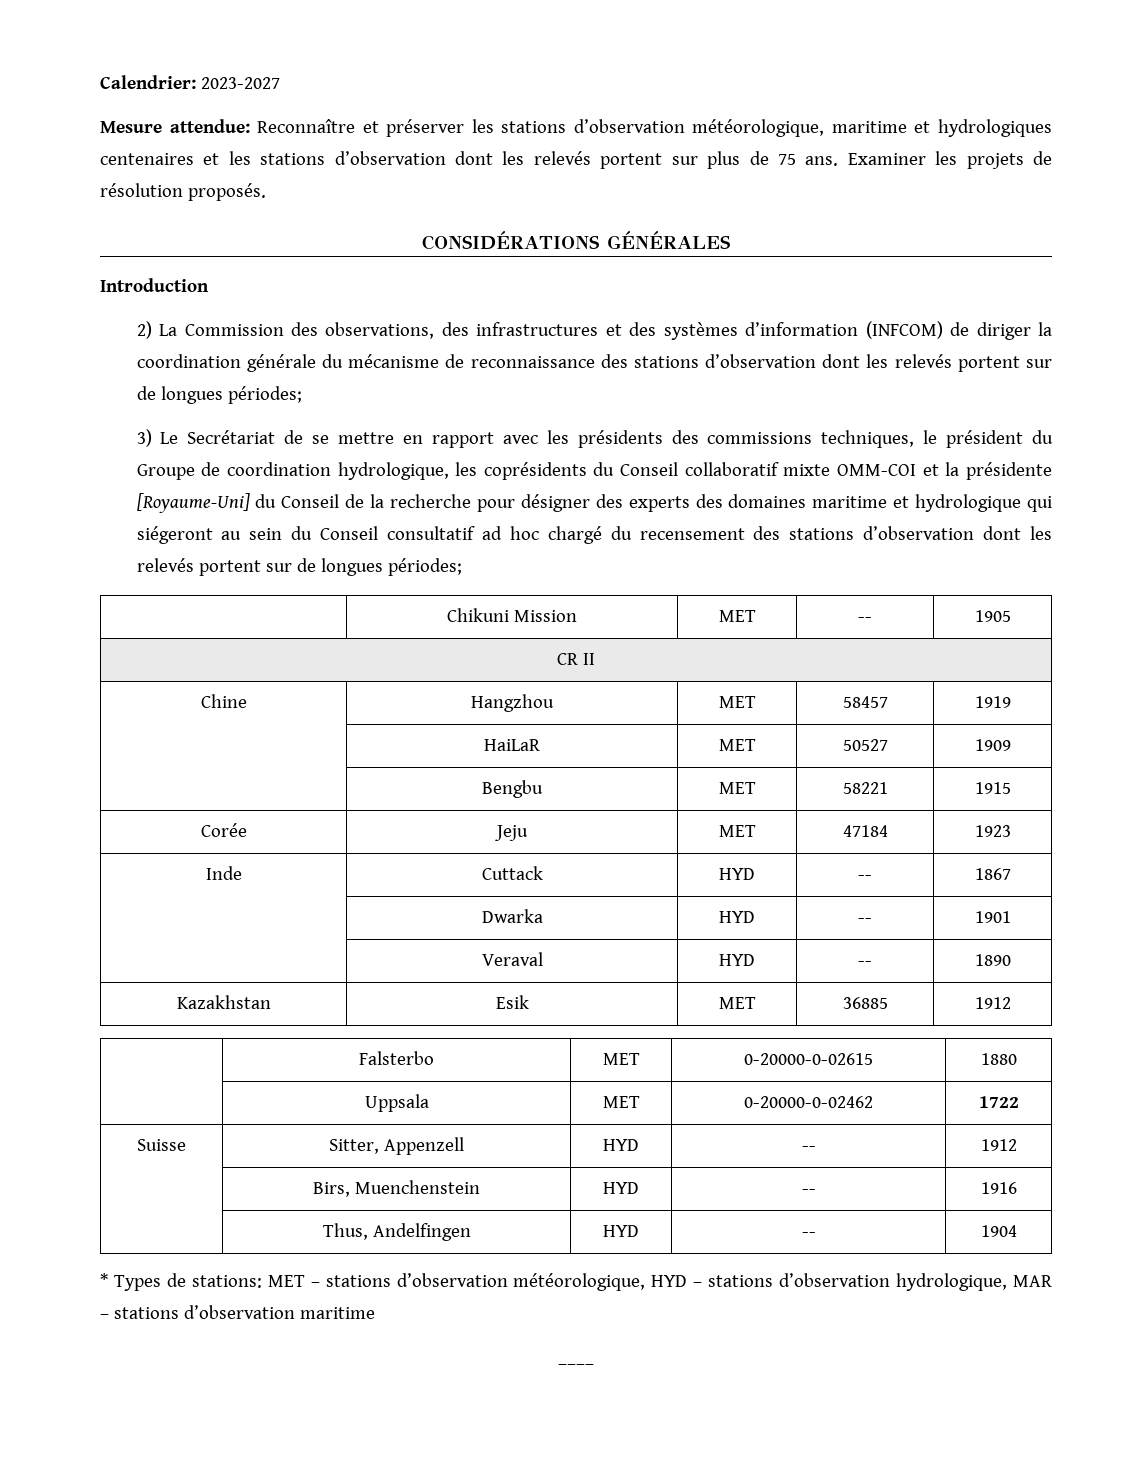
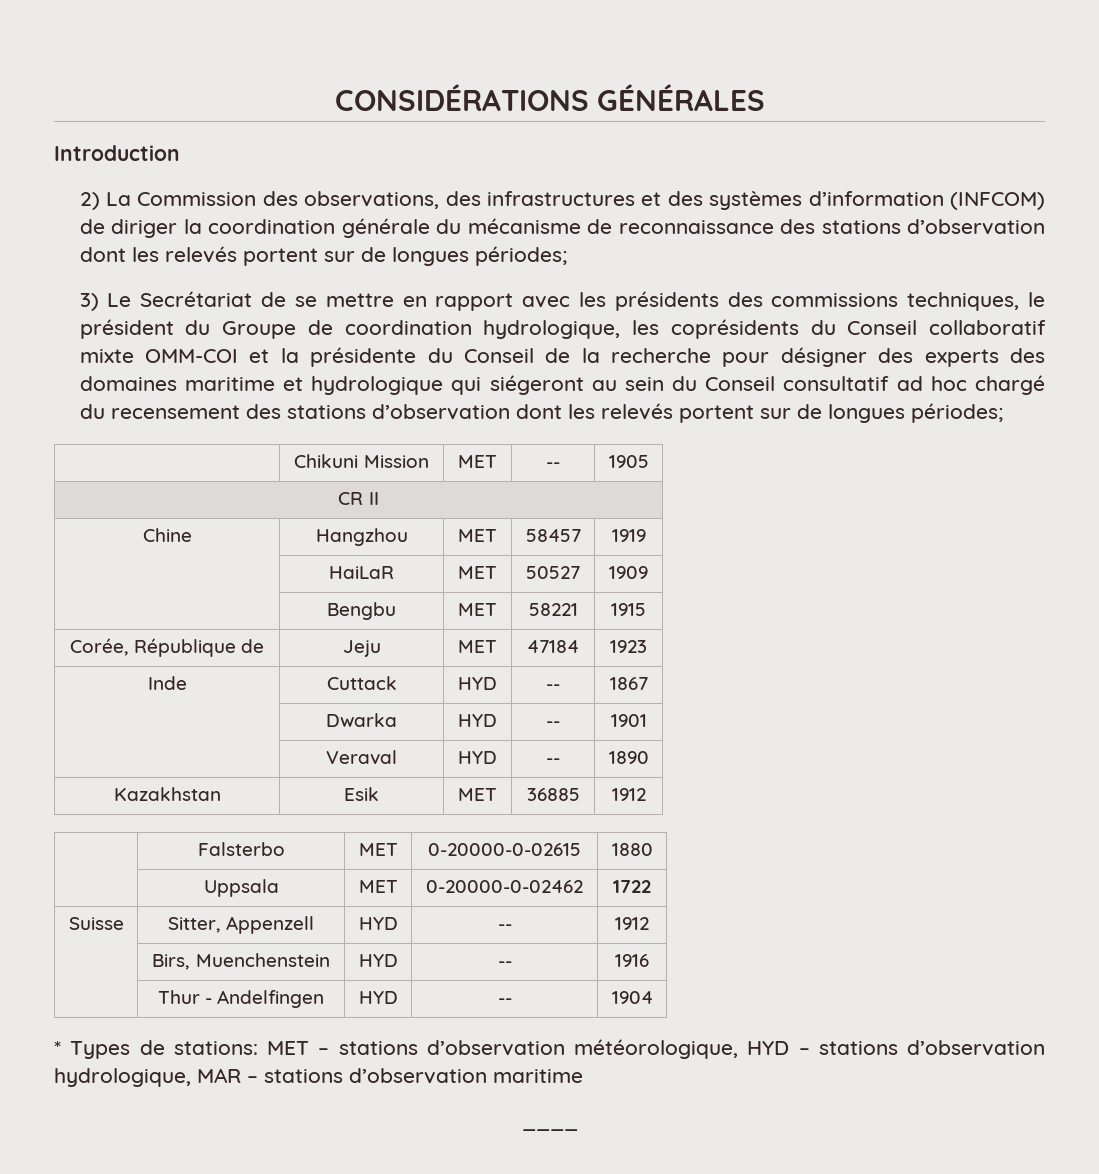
- Calendrier: 2023-2027
- Mesure attendue: Reconnaître et préserver les stations d’observation météorologique, maritime et hydrologiques centenaires et les stations d’observation dont les relevés portent sur plus de 75 ans. Examiner les projets de résolution proposés.
- 3) Le Secrétariat de se mettre en rapport avec les présidents des commissions techniques, le président du Groupe de coordination hydrologique, les coprésidents du Conseil collaboratif mixte OMM-COI et la présidente [Royaume-Uni] du Conseil de la recherche pour désigner des experts des domaines maritime et hydrologique qui siégeront au sein du Conseil consultatif ad hoc chargé du recensement des stations d’observation dont les relevés portent sur de longues périodes;
+ 3) Le Secrétariat de se mettre en rapport avec les présidents des commissions techniques, le président du Groupe de coordination hydrologique, les coprésidents du Conseil collaboratif mixte OMM-COI et la présidente du Conseil de la recherche pour désigner des experts des domaines maritime et hydrologique qui siégeront au sein du Conseil consultatif ad hoc chargé du recensement des stations d’observation dont les relevés portent sur de longues périodes;
- Corée | Jeju | MET | 47184 | 1923
+ Corée, République de | Jeju | MET | 47184 | 1923
- | Thus, Andelfingen | HYD | -- | 1904
+ | Thur - Andelfingen | HYD | -- | 1904

